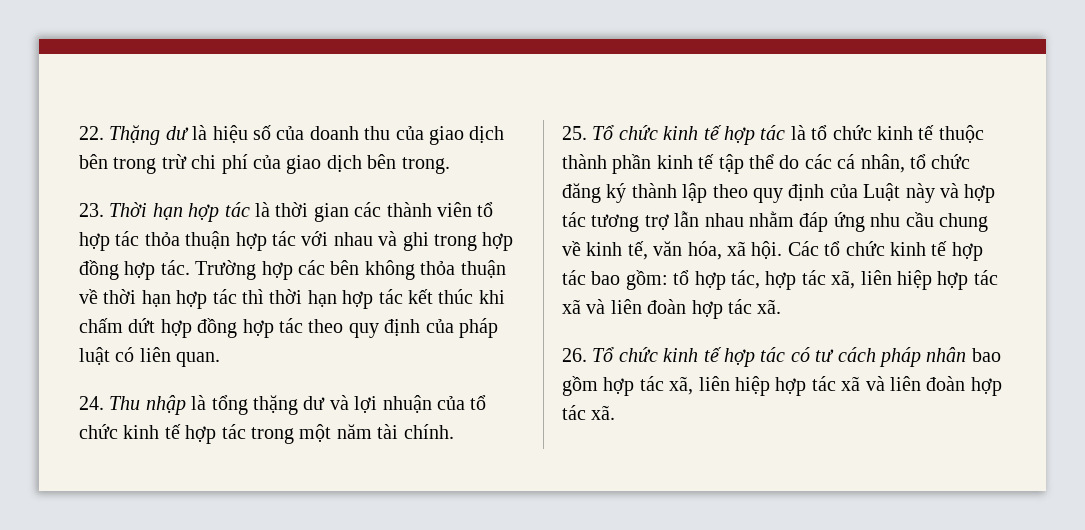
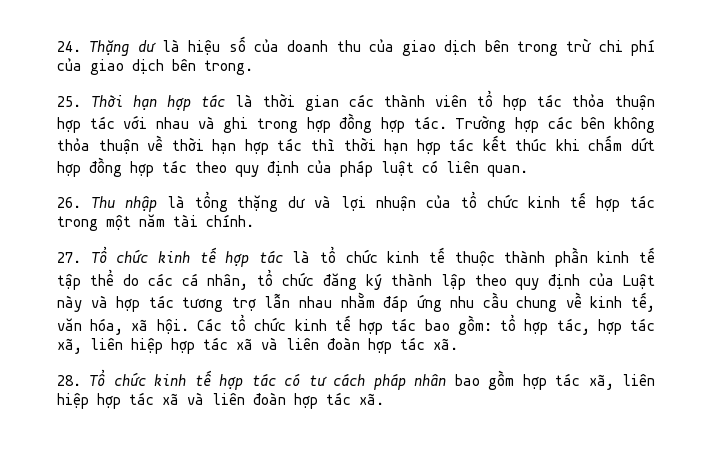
- 22. Thặng dư là hiệu số của doanh thu của giao dịch bên trong trừ chi phí của giao dịch bên trong.
+ 24. Thặng dư là hiệu số của doanh thu của giao dịch bên trong trừ chi phí của giao dịch bên trong.
- 23. Thời hạn hợp tác là thời gian các thành viên tổ hợp tác thỏa thuận hợp tác với nhau và ghi trong hợp đồng hợp tác.
+ 25. Thời hạn hợp tác là thời gian các thành viên tổ hợp tác thỏa thuận hợp tác với nhau và ghi trong hợp đồng hợp tác.
- 24. Thu nhập là tổng thặng dư và lợi nhuận của tổ chức kinh tế hợp tác trong một năm tài chính.
+ 26. Thu nhập là tổng thặng dư và lợi nhuận của tổ chức kinh tế hợp tác trong một năm tài chính.
- 25. Tổ chức kinh tế hợp tác là tổ chức kinh tế thuộc thành phần kinh tế tập thể do các cá nhân, tổ chức đăng ký thành lập theo quy định của Luật này và hợp tác tương trợ lẫn nhau nhằm đáp ứng nhu cầu chung về kinh tế, văn hóa, xã hội.
+ 27. Tổ chức kinh tế hợp tác là tổ chức kinh tế thuộc thành phần kinh tế tập thể do các cá nhân, tổ chức đăng ký thành lập theo quy định của Luật này và hợp tác tương trợ lẫn nhau nhằm đáp ứng nhu cầu chung về kinh tế, văn hóa, xã hội.
- 26. Tổ chức kinh tế hợp tác có tư cách pháp nhân bao gồm hợp tác xã, liên hiệp hợp tác xã và liên đoàn hợp tác xã.
+ 28. Tổ chức kinh tế hợp tác có tư cách pháp nhân bao gồm hợp tác xã, liên hiệp hợp tác xã và liên đoàn hợp tác xã.

